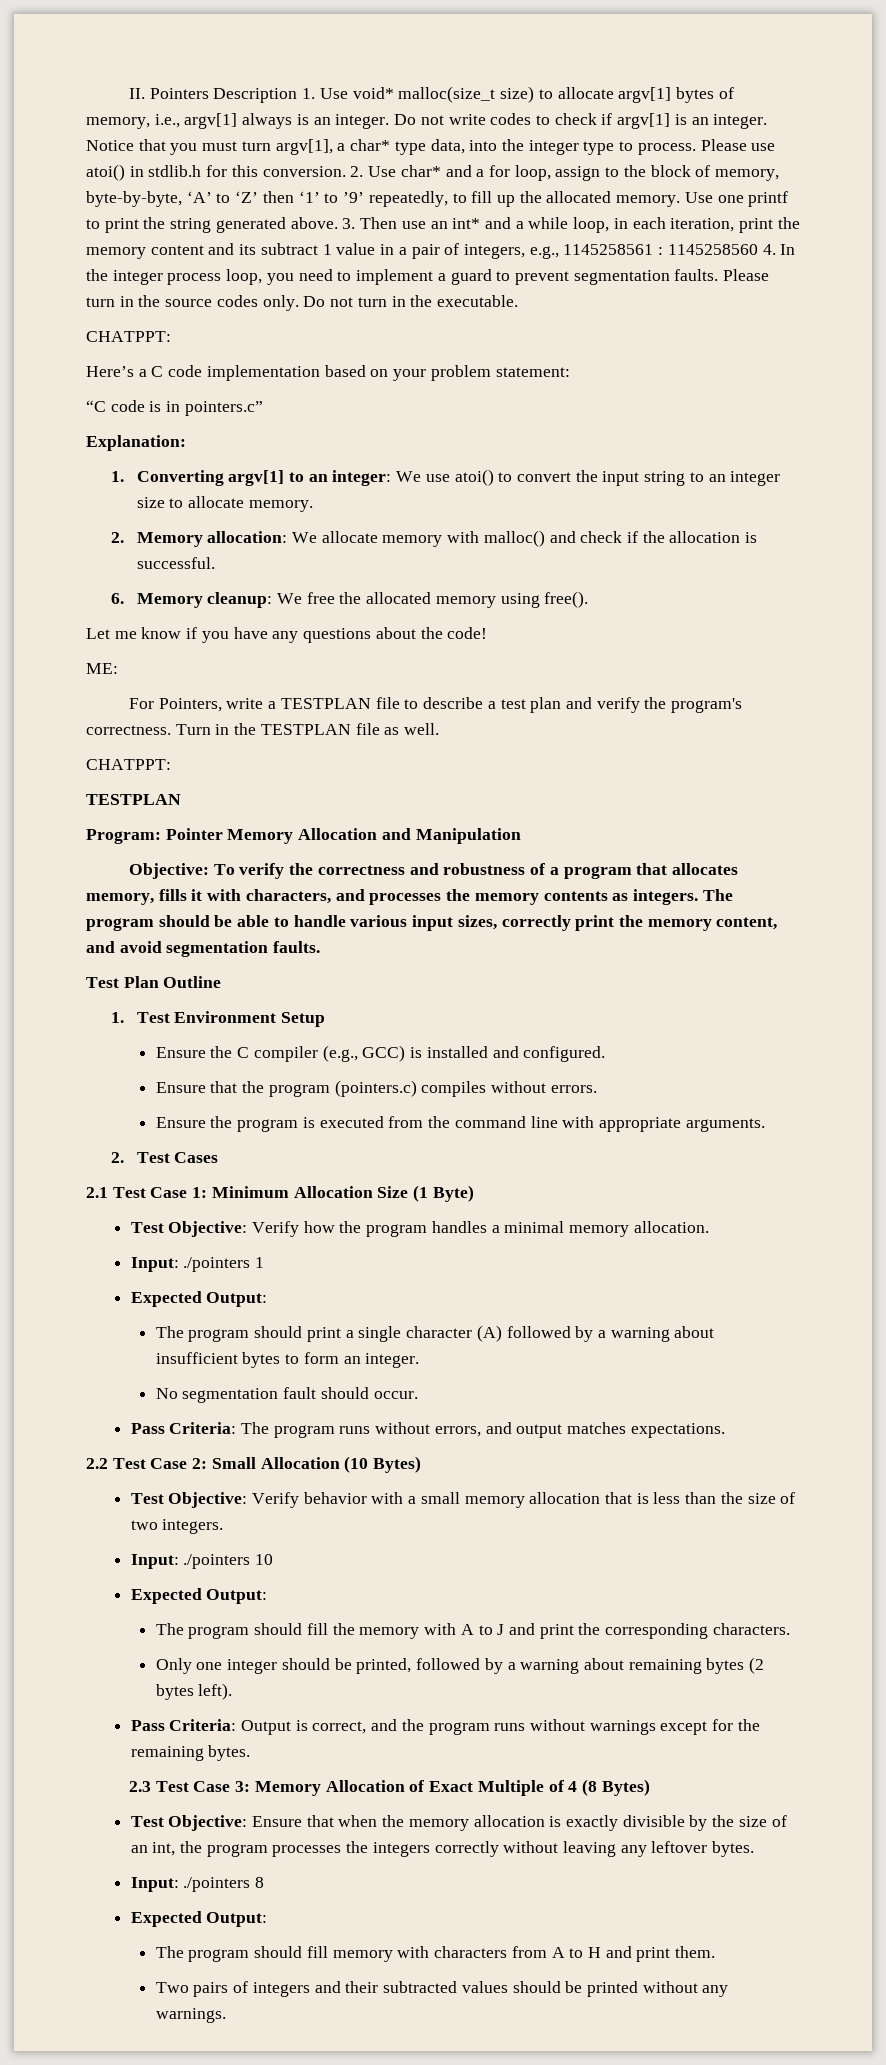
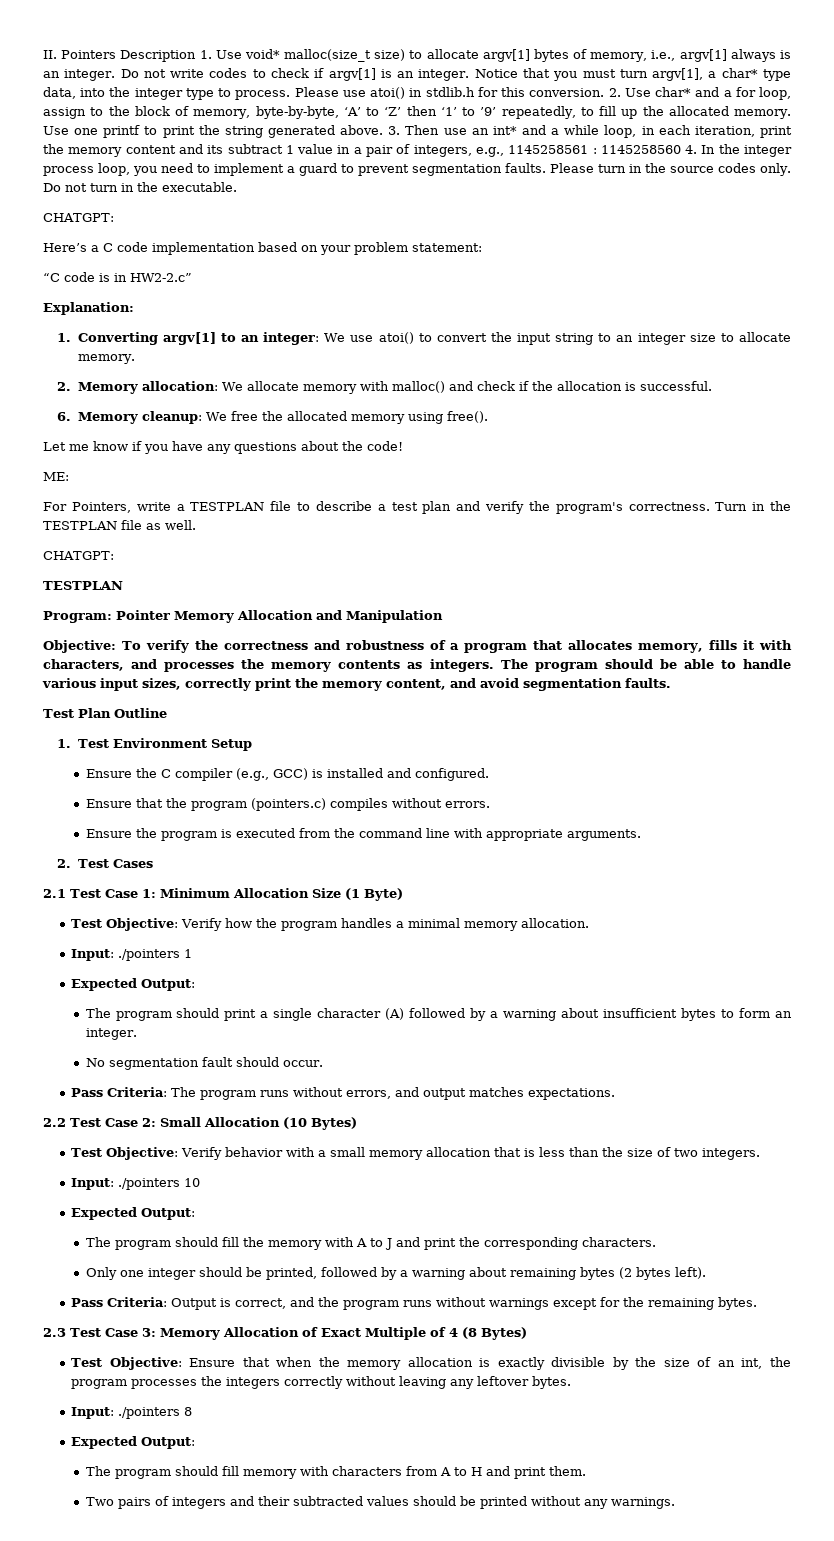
  Do not turn in the executable.
- CHATPPT:
+ CHATGPT:
- “C code is in pointers.c”
+ “C code is in HW2-2.c”
  Turn in the TESTPLAN file as well.
- CHATPPT:
+ CHATGPT:

